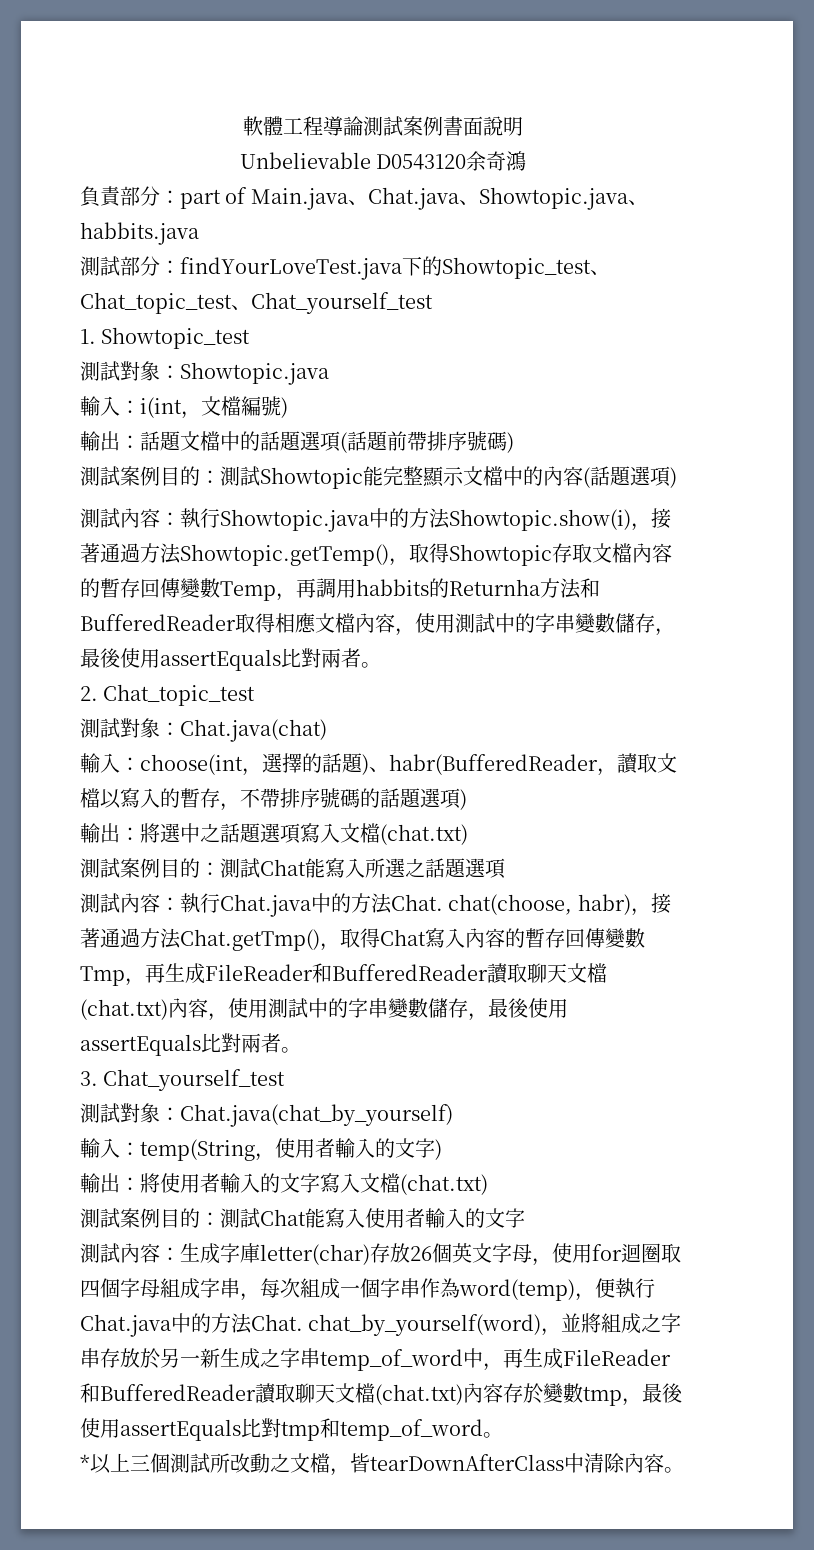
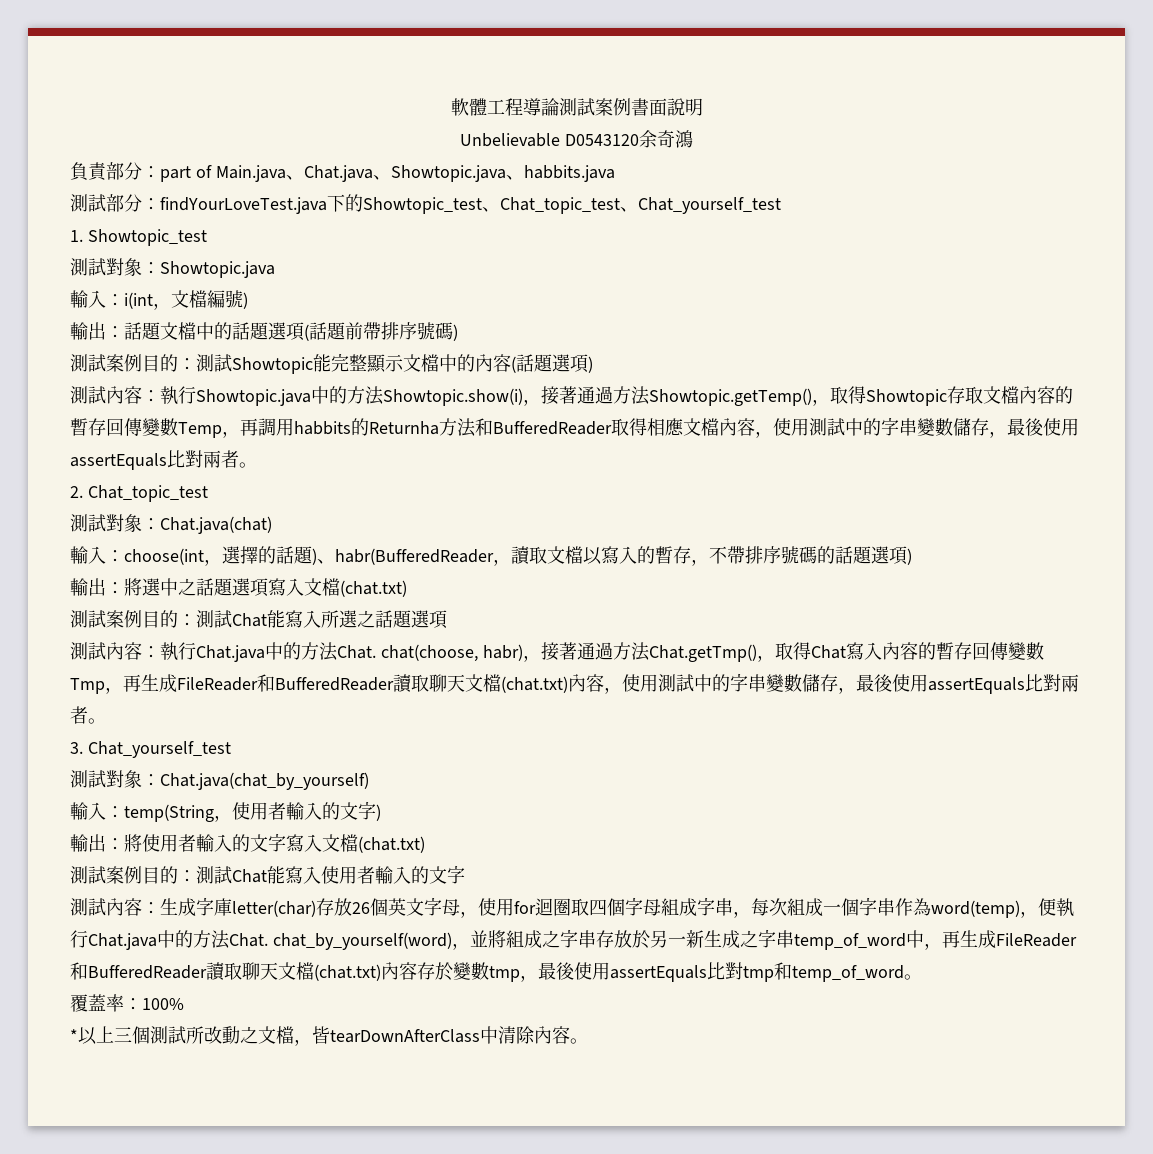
+ 覆蓋率：100%

